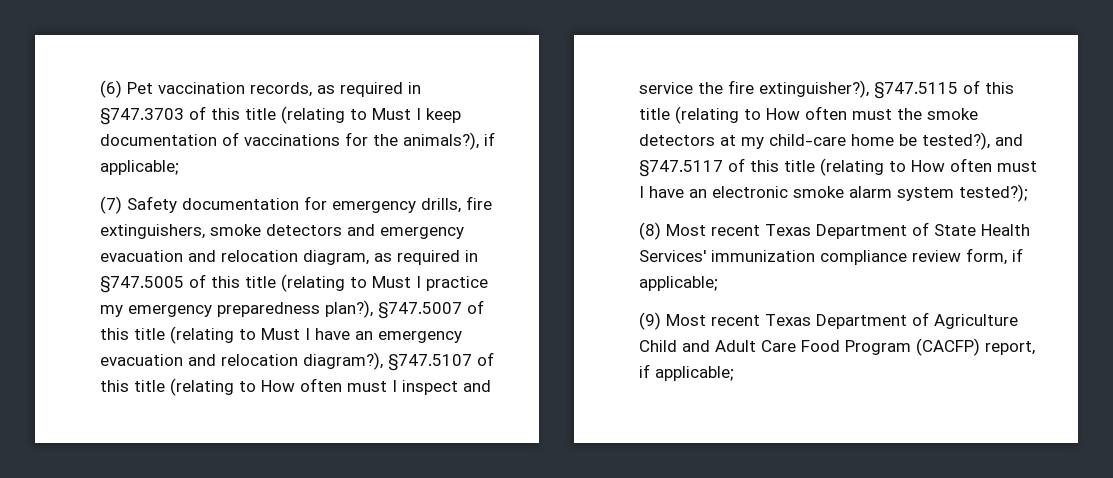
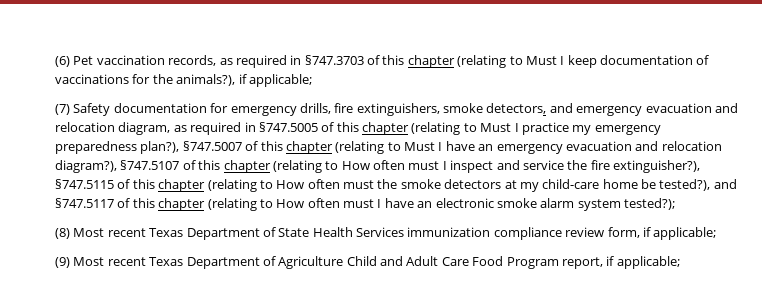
- (6) Pet vaccination records, as required in §747.3703 of this title (relating to Must I keep documentation of vaccinations for the animals?), if applicable;
+ (6) Pet vaccination records, as required in §747.3703 of this chapter (relating to Must I keep documentation of vaccinations for the animals?), if applicable;
- (7) Safety documentation for emergency drills, fire extinguishers, smoke detectors and emergency evacuation and relocation diagram, as required in §747.5005 of this title (relating to Must I practice my emergency preparedness plan?), §747.5007 of this title (relating to Must I have an emergency evacuation and relocation diagram?), §747.5107 of this title (relating to How often must I inspect and service the fire extinguisher?), §747.5115 of this title (relating to How often must the smoke detectors at my child-care home be tested?), and §747.5117 of this title (relating to How often must I have an electronic smoke alarm system tested?);
+ (7) Safety documentation for emergency drills, fire extinguishers, smoke detectors, and emergency evacuation and relocation diagram, as required in §747.5005 of this chapter (relating to Must I practice my emergency preparedness plan?), §747.5007 of this chapter (relating to Must I have an emergency evacuation and relocation diagram?), §747.5107 of this chapter (relating to How often must I inspect and service the fire extinguisher?), §747.5115 of this chapter (relating to How often must the smoke detectors at my child-care home be tested?), and §747.5117 of this chapter (relating to How often must I have an electronic smoke alarm system tested?);
- (8) Most recent Texas Department of State Health Services' immunization compliance review form, if applicable;
+ (8) Most recent Texas Department of State Health Services immunization compliance review form, if applicable;
- (9) Most recent Texas Department of Agriculture Child and Adult Care Food Program (CACFP) report, if applicable;
+ (9) Most recent Texas Department of Agriculture Child and Adult Care Food Program report, if applicable;

